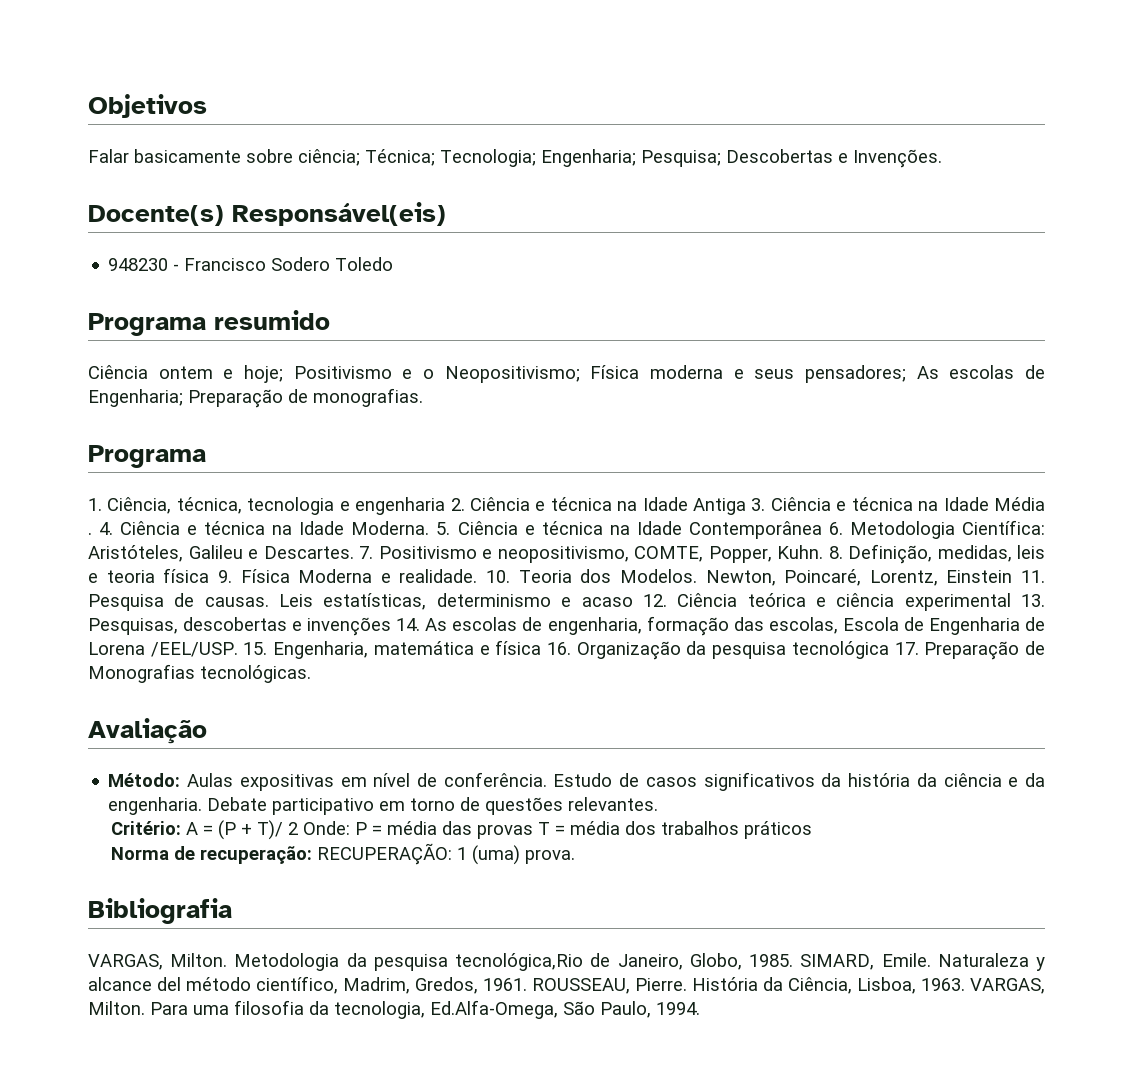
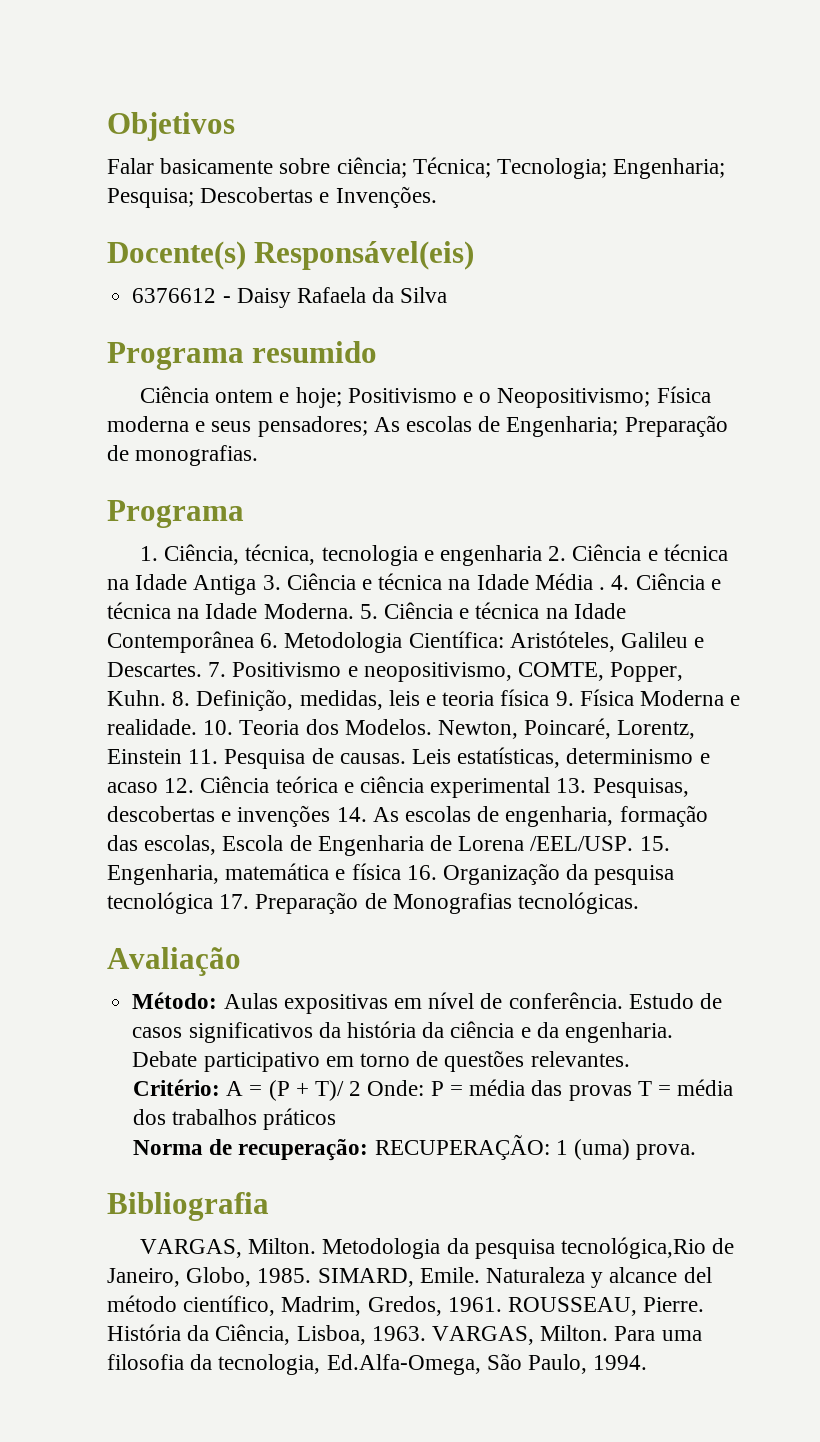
- 948230 - Francisco Sodero Toledo
+ 6376612 - Daisy Rafaela da Silva

